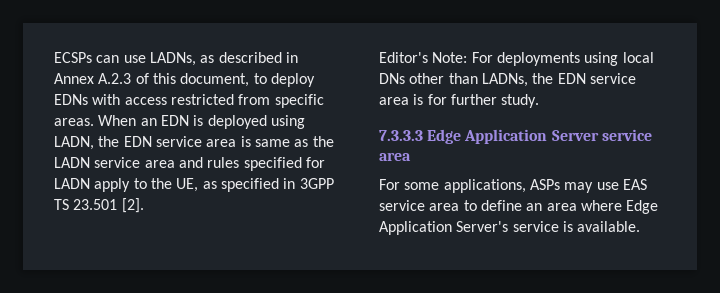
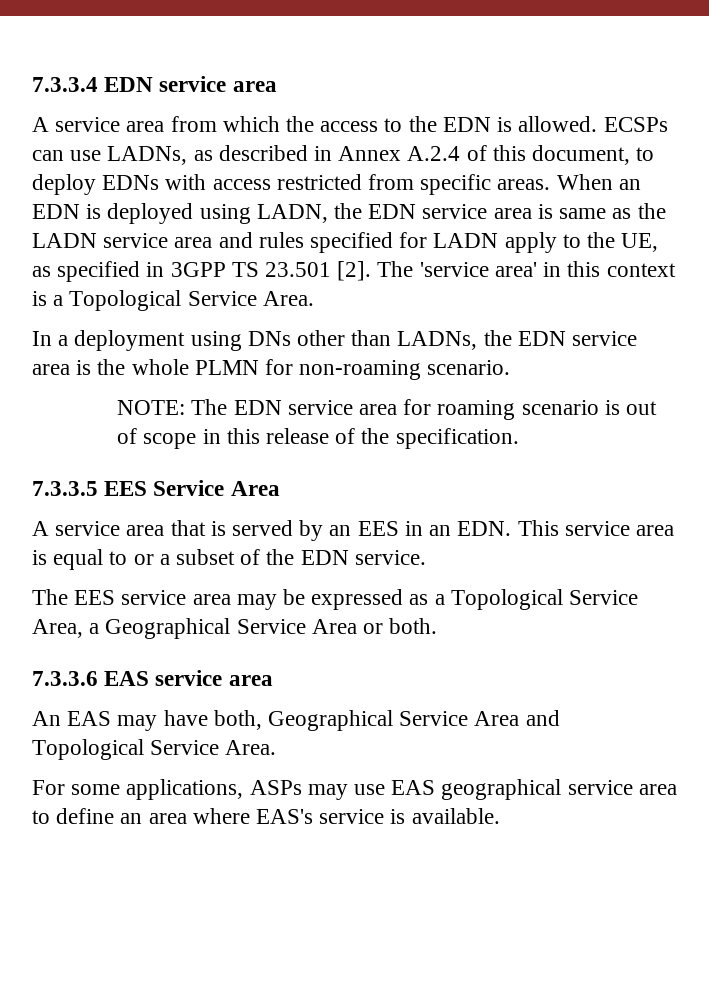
+ 7.3.3.4 EDN service area
+ A service area from which the access to the EDN is allowed.
- ECSPs can use LADNs, as described in Annex A.2.3 of this document, to deploy EDNs with access restricted from specific areas.
+ ECSPs can use LADNs, as described in Annex A.2.4 of this document, to deploy EDNs with access restricted from specific areas.
- When an EDN is deployed using LADN, the EDN service area is same as the LADN service area and rules specified for LADN apply to the UE, as specified in 3GPP TS 23.501 [2].
- Editor's Note: For deployments using local DNs other than LADNs, the EDN service area is for further study.
- 7.3.3.3 Edge Application Server service area
+ When an EDN is deployed using LADN, the EDN service area is same as the LADN service area and rules specified for LADN apply to the UE, as specified in 3GPP TS 23.501 [2]. The 'service area' in this context is a Topological Service Area.
+ In a deployment using DNs other than LADNs, the EDN service area is the whole PLMN for non-roaming scenario.
+ NOTE: The EDN service area for roaming scenario is out of scope in this release of the specification.
+ 7.3.3.5 EES Service Area
+ A service area that is served by an EES in an EDN. This service area is equal to or a subset of the EDN service.
+ The EES service area may be expressed as a Topological Service Area, a Geographical Service Area or both.
+ 7.3.3.6 EAS service area
+ An EAS may have both, Geographical Service Area and Topological Service Area.
- For some applications, ASPs may use EAS service area to define an area where Edge Application Server's service is available.
+ For some applications, ASPs may use EAS geographical service area to define an area where EAS's service is available.

